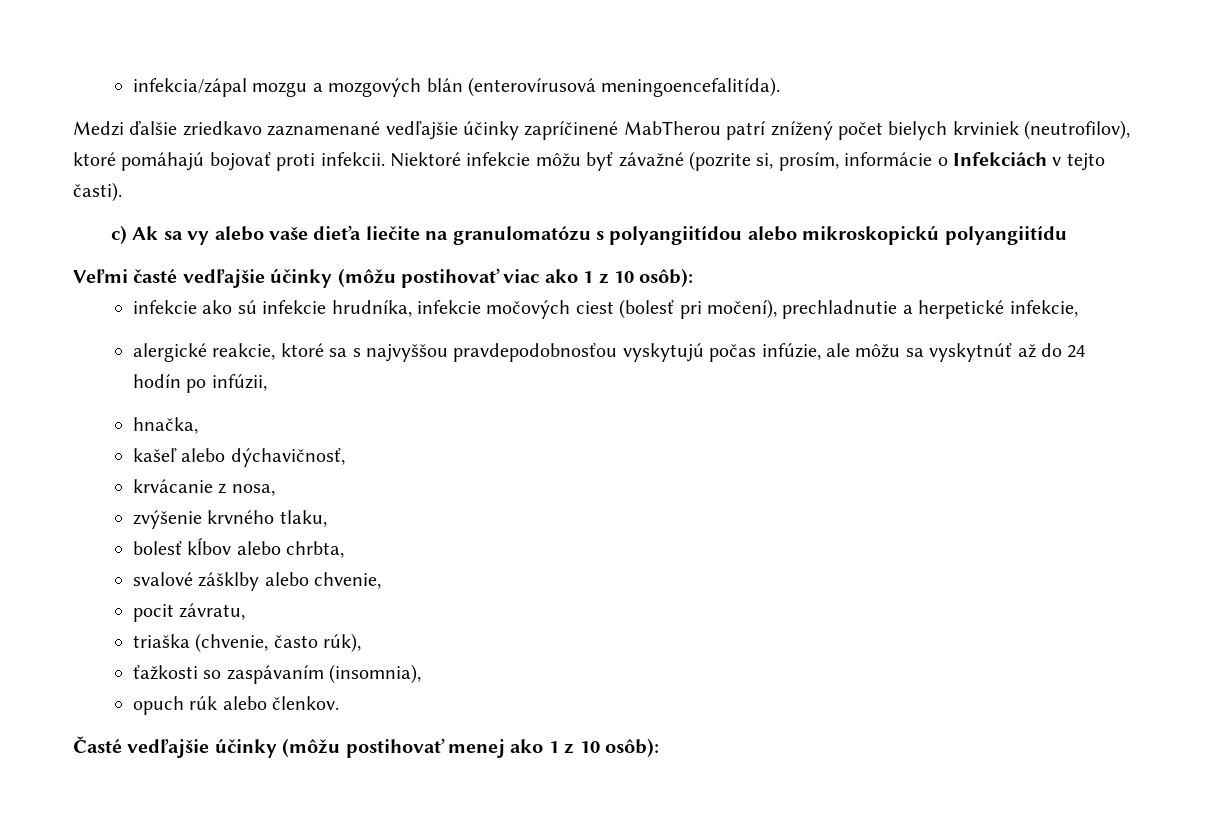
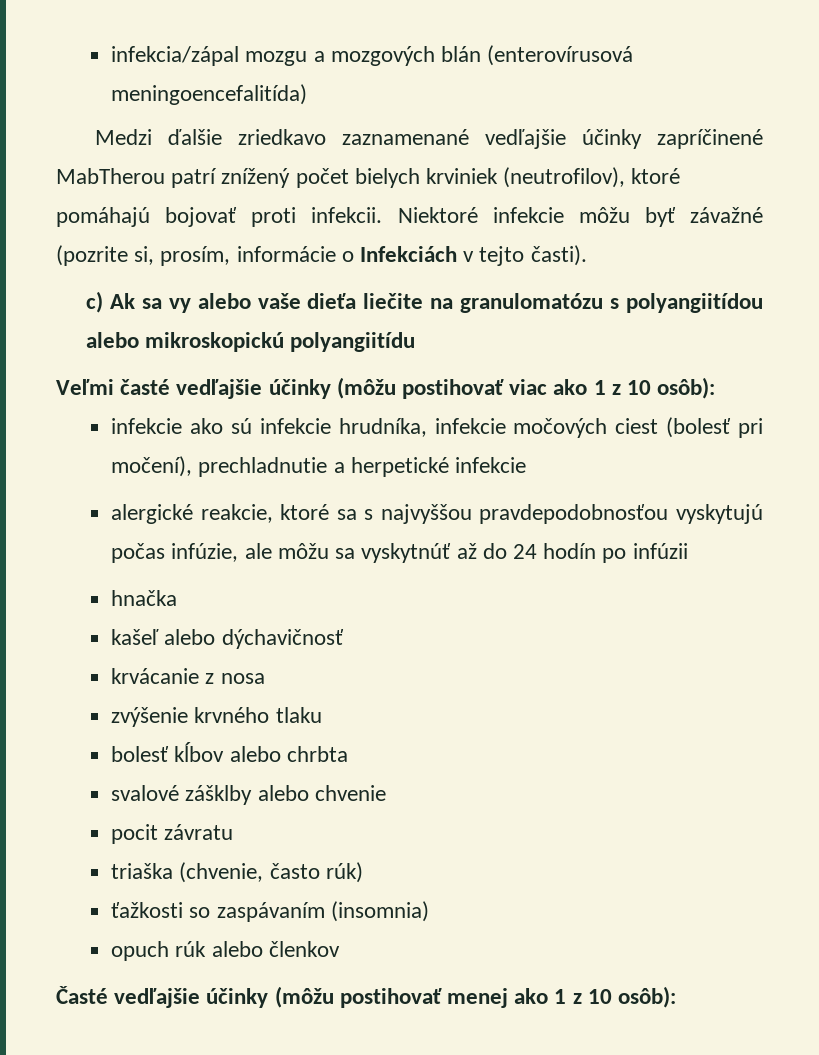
- infekcia/zápal mozgu a mozgových blán (enterovírusová meningoencefalitída).
+ infekcia/zápal mozgu a mozgových blán (enterovírusová meningoencefalitída)
- infekcie ako sú infekcie hrudníka, infekcie močových ciest (bolesť pri močení), prechladnutie a herpetické infekcie,
+ infekcie ako sú infekcie hrudníka, infekcie močových ciest (bolesť pri močení), prechladnutie a herpetické infekcie
- alergické reakcie, ktoré sa s najvyššou pravdepodobnosťou vyskytujú počas infúzie, ale môžu sa vyskytnúť až do 24 hodín po infúzii,
- hnačka,
+ alergické reakcie, ktoré sa s najvyššou pravdepodobnosťou vyskytujú počas infúzie, ale môžu sa vyskytnúť až do 24 hodín po infúzii
+ hnačka
- kašeľ alebo dýchavičnosť,
+ kašeľ alebo dýchavičnosť
- krvácanie z nosa,
+ krvácanie z nosa
- zvýšenie krvného tlaku,
+ zvýšenie krvného tlaku
- bolesť kĺbov alebo chrbta,
+ bolesť kĺbov alebo chrbta
- svalové zášklby alebo chvenie,
+ svalové zášklby alebo chvenie
- pocit závratu,
+ pocit závratu
- triaška (chvenie, často rúk),
+ triaška (chvenie, často rúk)
- ťažkosti so zaspávaním (insomnia),
+ ťažkosti so zaspávaním (insomnia)
- opuch rúk alebo členkov.
+ opuch rúk alebo členkov

